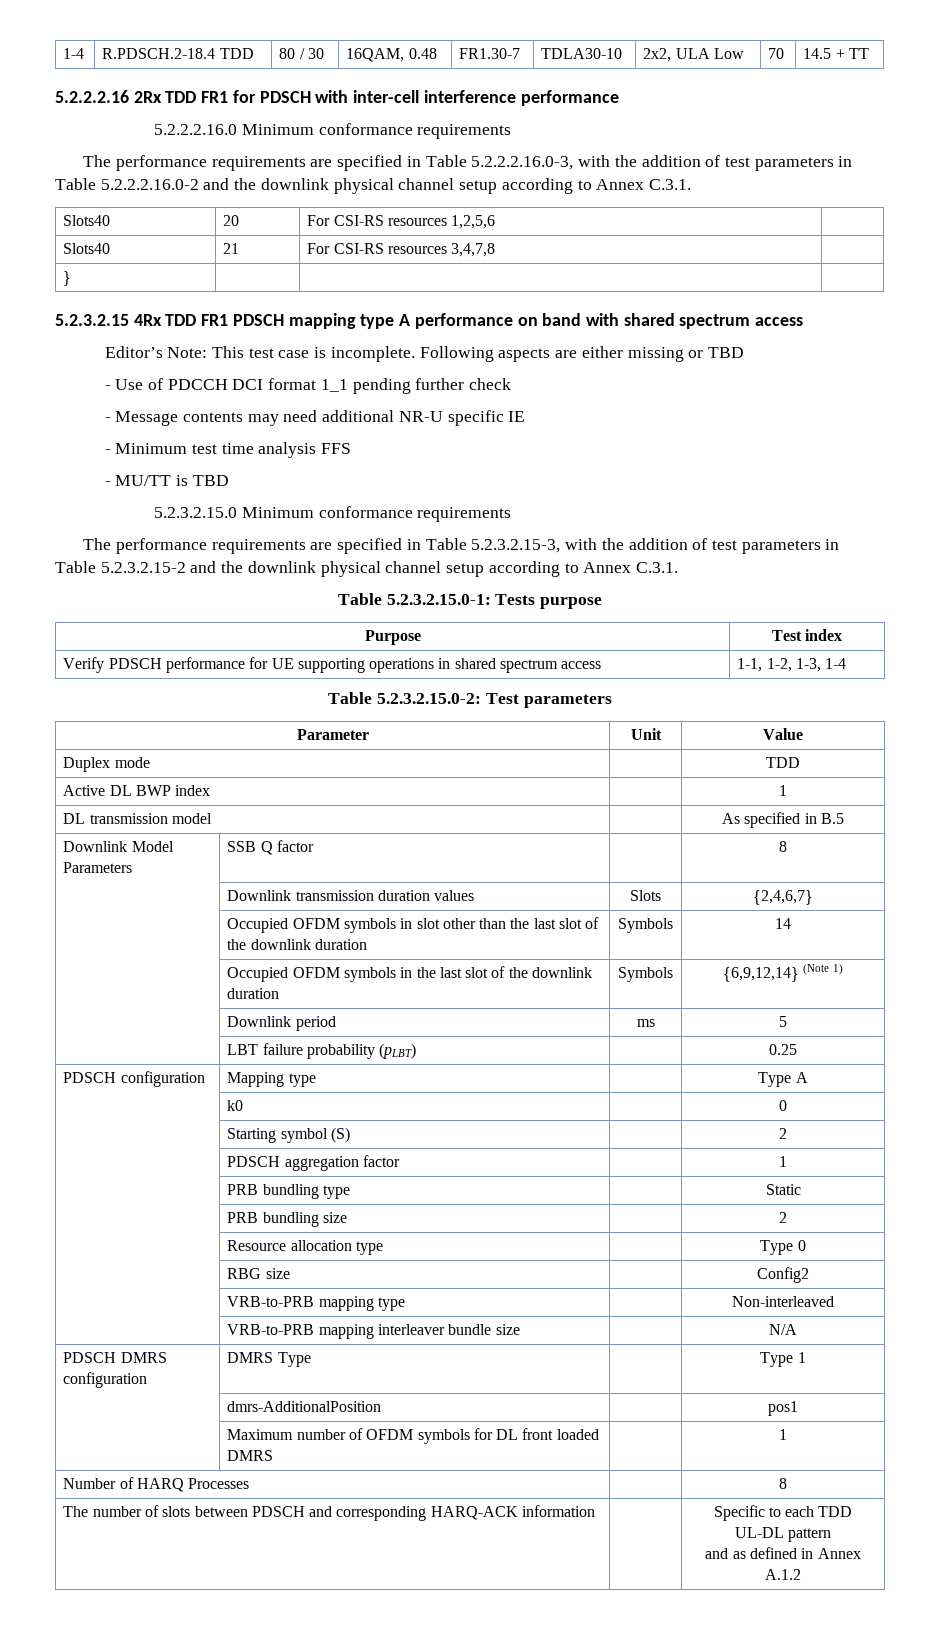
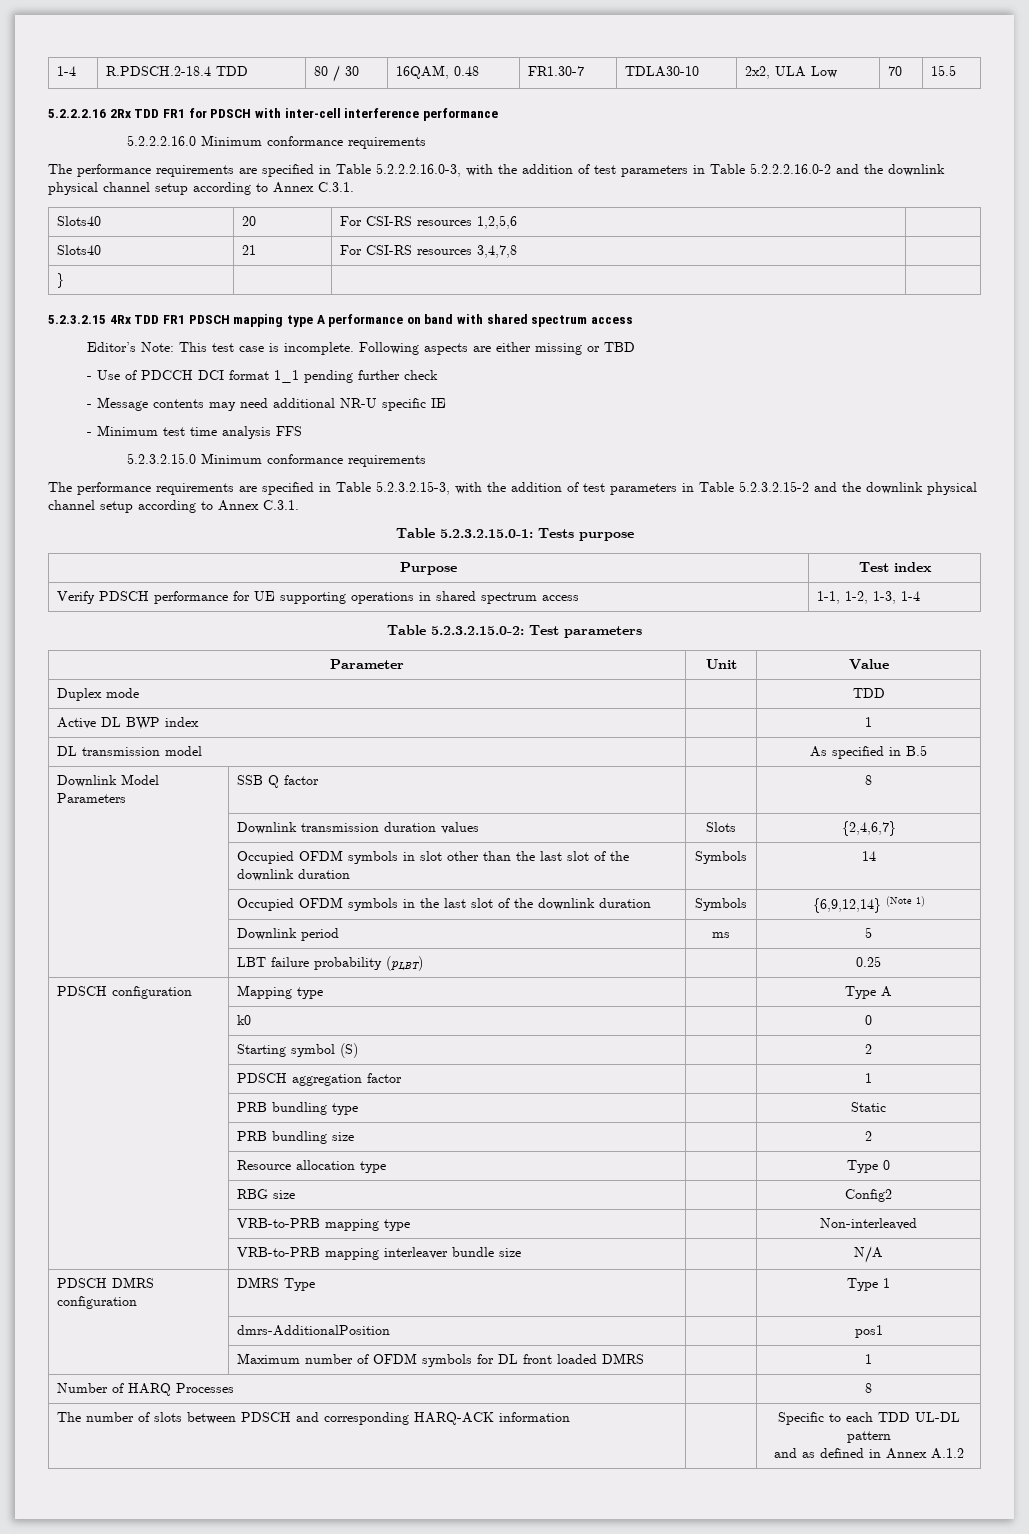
- 1-4 | R.PDSCH.2-18.4 TDD | 80 / 30 | 16QAM, 0.48 | FR1.30-7 | TDLA30-10 | 2x2, ULA Low | 70 | 14.5 + TT
+ 1-4 | R.PDSCH.2-18.4 TDD | 80 / 30 | 16QAM, 0.48 | FR1.30-7 | TDLA30-10 | 2x2, ULA Low | 70 | 15.5
- - MU/TT is TBD

